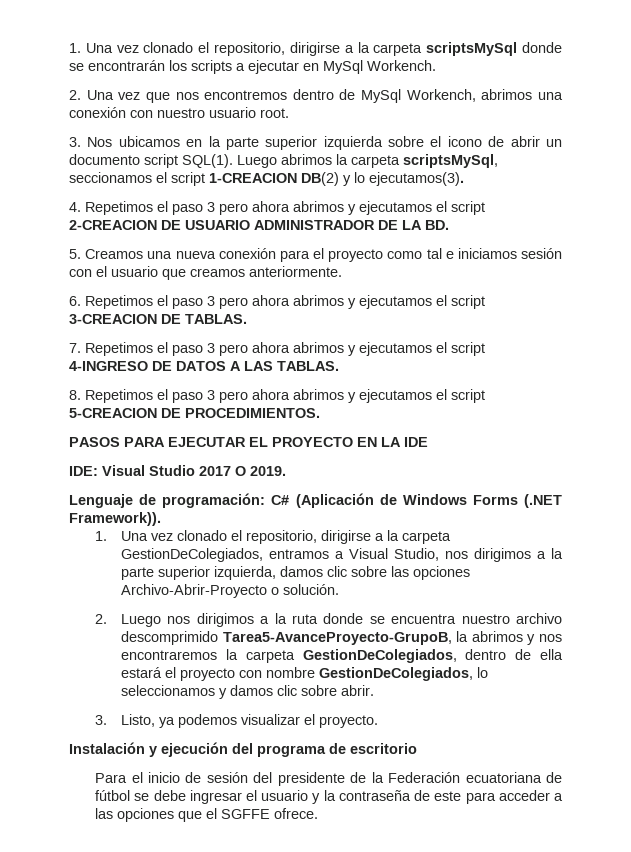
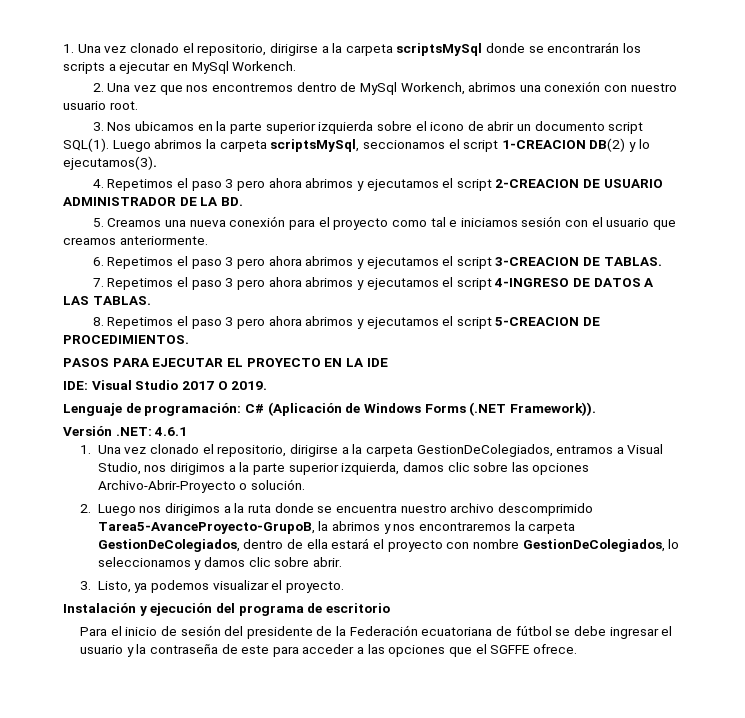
+ Versión .NET: 4.6.1

